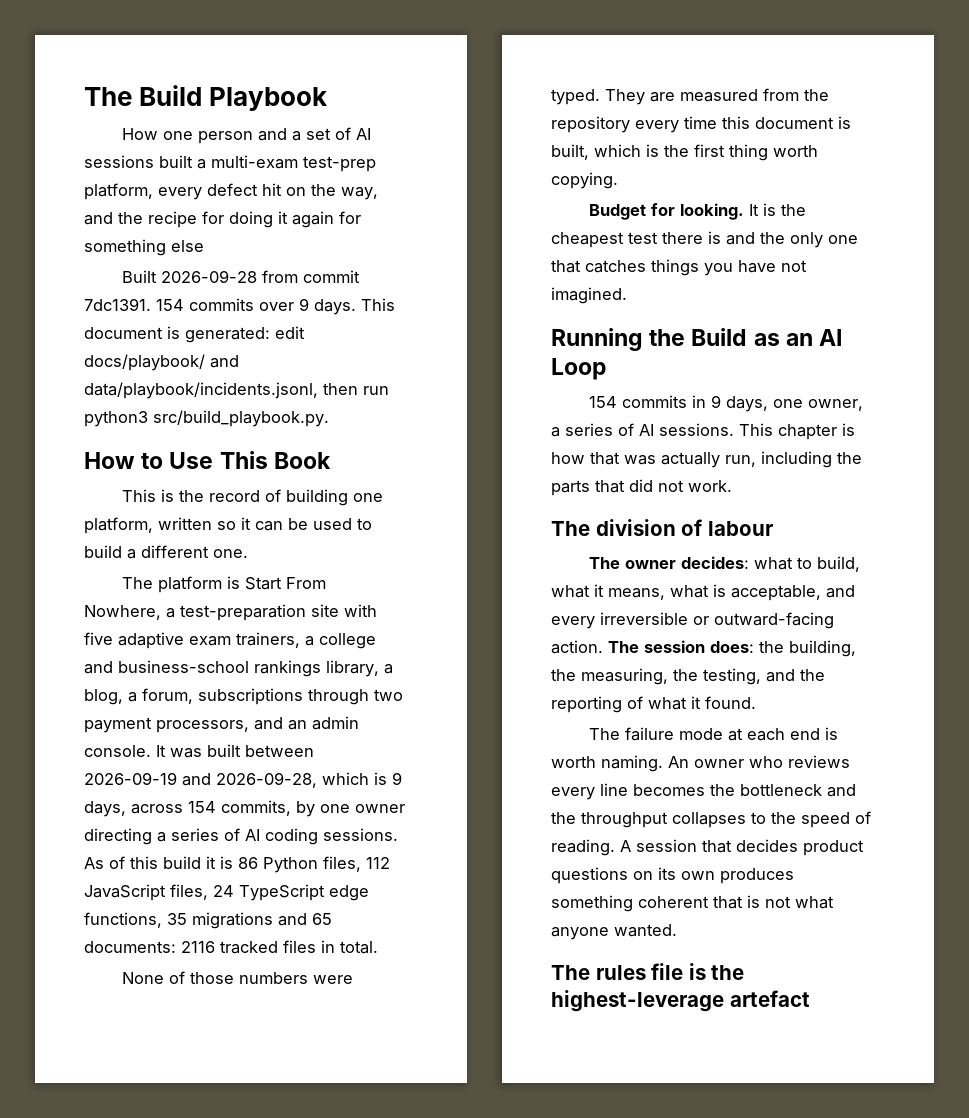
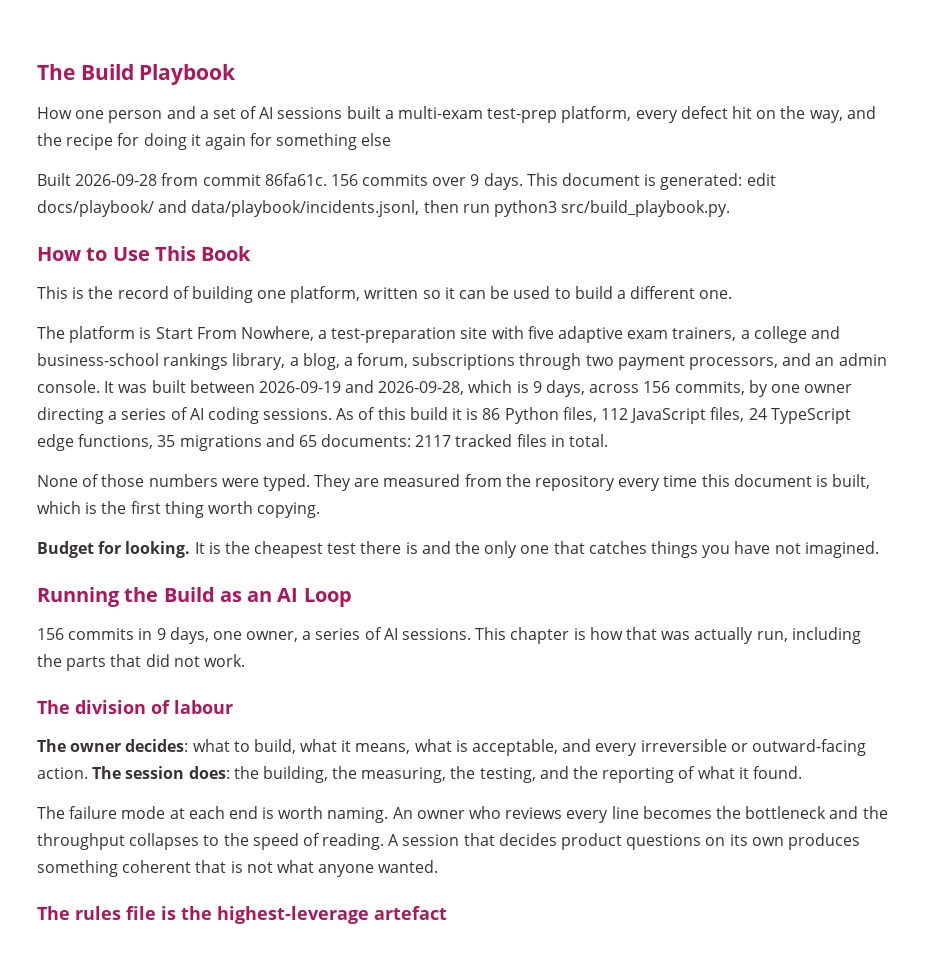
- Built 2026-09-28 from commit 7dc1391. 154 commits over 9 days.
+ Built 2026-09-28 from commit 86fa61c. 156 commits over 9 days.
- It was built between 2026-09-19 and 2026-09-28, which is 9 days, across 154 commits, by one owner directing a series of AI coding sessions.
+ It was built between 2026-09-19 and 2026-09-28, which is 9 days, across 156 commits, by one owner directing a series of AI coding sessions.
- As of this build it is 86 Python files, 112 JavaScript files, 24 TypeScript edge functions, 35 migrations and 65 documents: 2116 tracked files in total.
+ As of this build it is 86 Python files, 112 JavaScript files, 24 TypeScript edge functions, 35 migrations and 65 documents: 2117 tracked files in total.
- 154 commits in 9 days, one owner, a series of AI sessions.
+ 156 commits in 9 days, one owner, a series of AI sessions.

